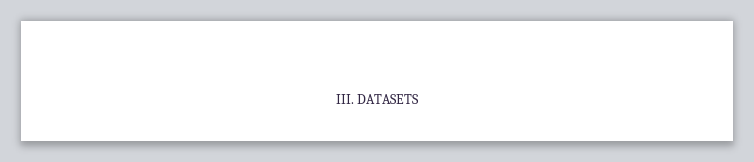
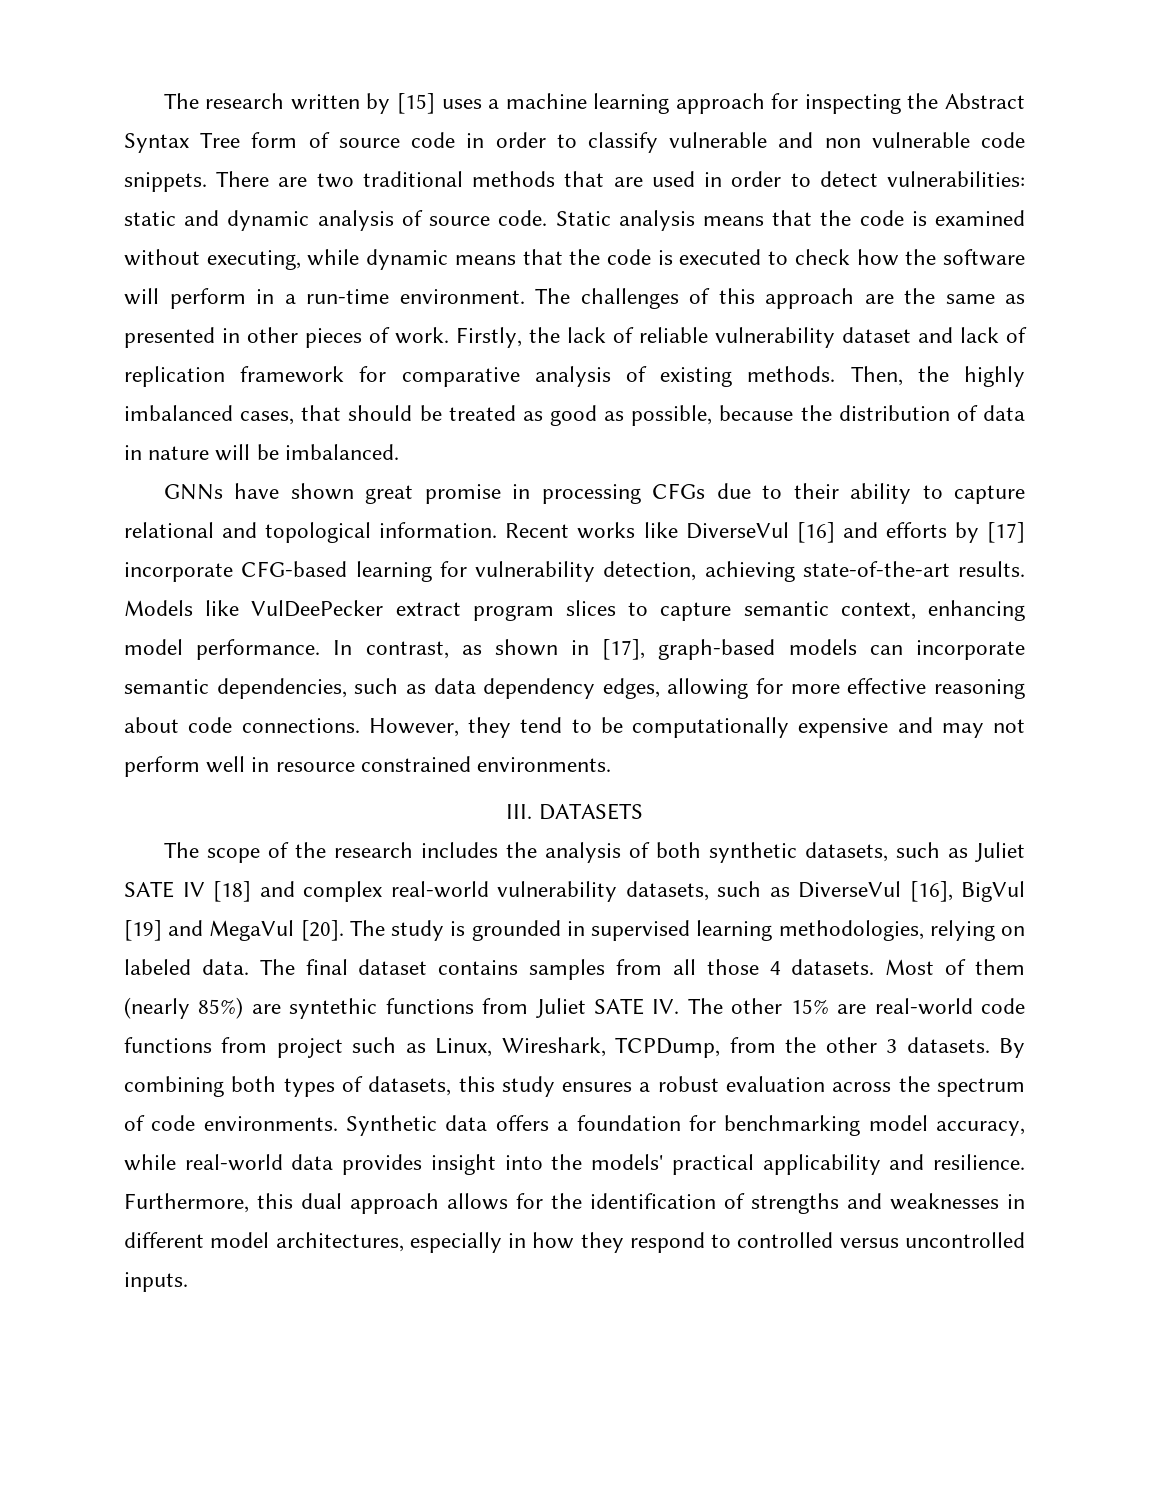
+ The research written by [15] uses a machine learning approach for inspecting the Abstract Syntax Tree form of source code in order to classify vulnerable and non vulnerable code snippets. There are two traditional methods that are used in order to detect vulnerabilities: static and dynamic analysis of source code. Static analysis means that the code is examined without executing, while dynamic means that the code is executed to check how the software will perform in a run-time environment. The challenges of this approach are the same as presented in other pieces of work. Firstly, the lack of reliable vulnerability dataset and lack of replication framework for comparative analysis of existing methods. Then, the highly imbalanced cases, that should be treated as good as possible, because the distribution of data in nature will be imbalanced.
+ GNNs have shown great promise in processing CFGs due to their ability to capture relational and topological information. Recent works like DiverseVul [16] and efforts by [17] incorporate CFG-based learning for vulnerability detection, achieving state-of-the-art results. Models like VulDeePecker extract program slices to capture semantic context, enhancing model performance. In contrast, as shown in [17], graph-based models can incorporate semantic dependencies, such as data dependency edges, allowing for more effective reasoning about code connections. However, they tend to be computationally expensive and may not perform well in resource constrained environments.
  III. DATASETS
+ The scope of the research includes the analysis of both synthetic datasets, such as Juliet SATE IV [18] and complex real-world vulnerability datasets, such as DiverseVul [16], BigVul [19] and MegaVul [20]. The study is grounded in supervised learning methodologies, relying on labeled data. The final dataset contains samples from all those 4 datasets. Most of them (nearly 85%) are syntethic functions from Juliet SATE IV. The other 15% are real-world code functions from project such as Linux, Wireshark, TCPDump, from the other 3 datasets. By combining both types of datasets, this study ensures a robust evaluation across the spectrum of code environments. Synthetic data offers a foundation for benchmarking model accuracy, while real-world data provides insight into the models' practical applicability and resilience. Furthermore, this dual approach allows for the identification of strengths and weaknesses in different model architectures, especially in how they respond to controlled versus uncontrolled inputs.

